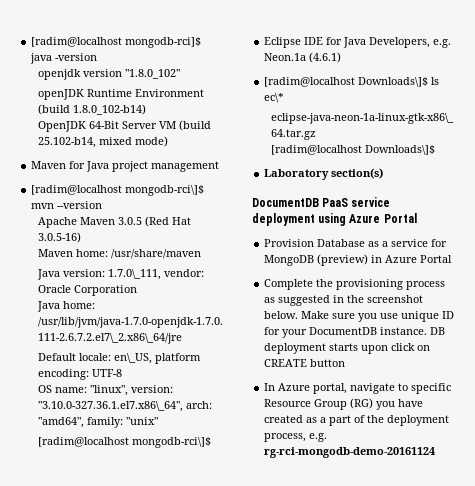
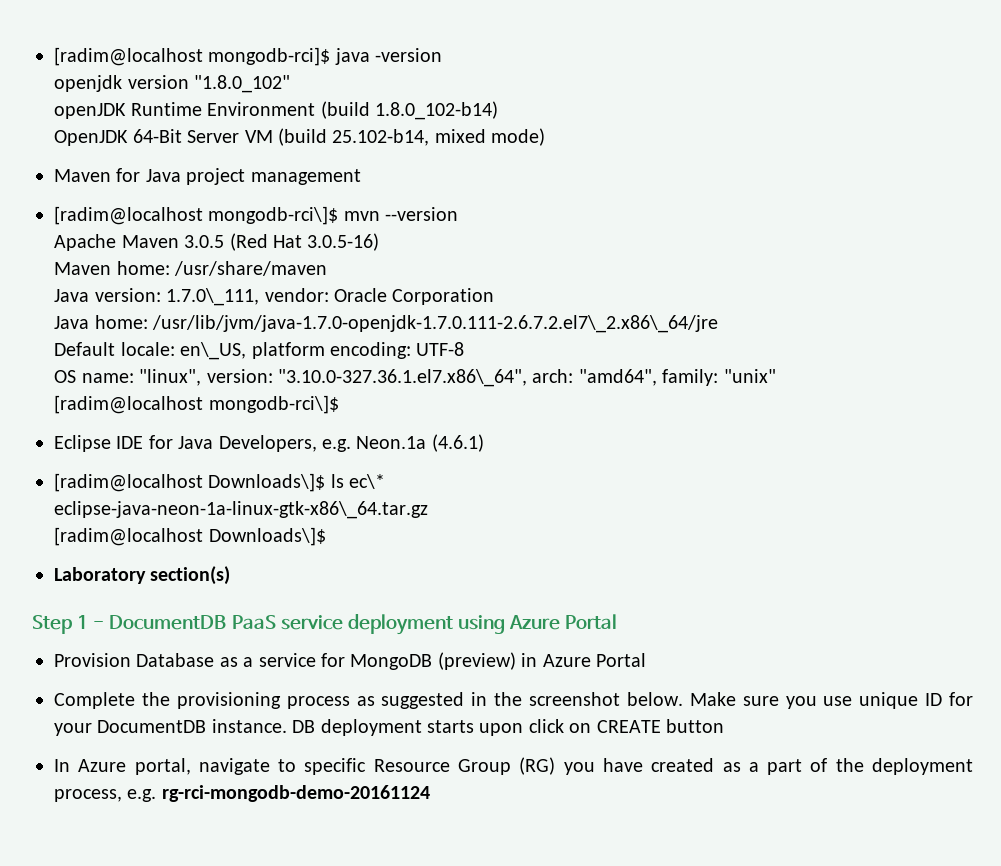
- DocumentDB PaaS service deployment using Azure Portal
+ Step 1 - DocumentDB PaaS service deployment using Azure Portal

